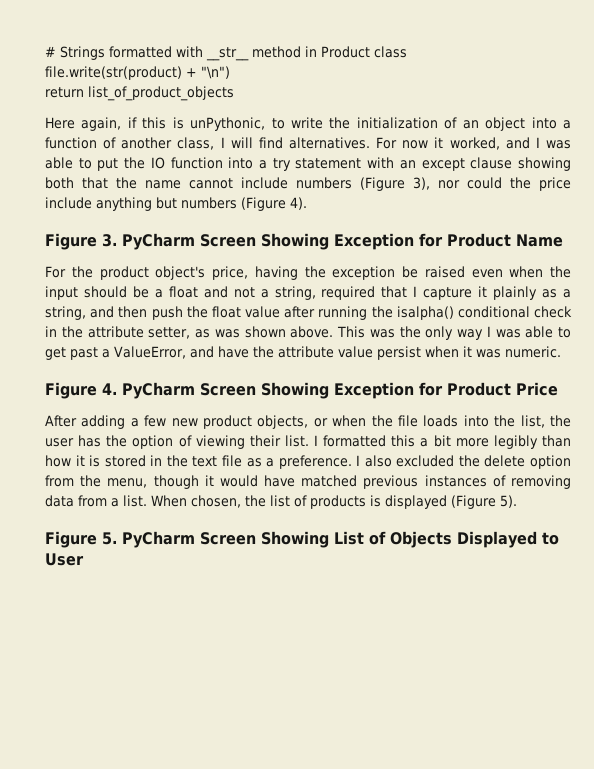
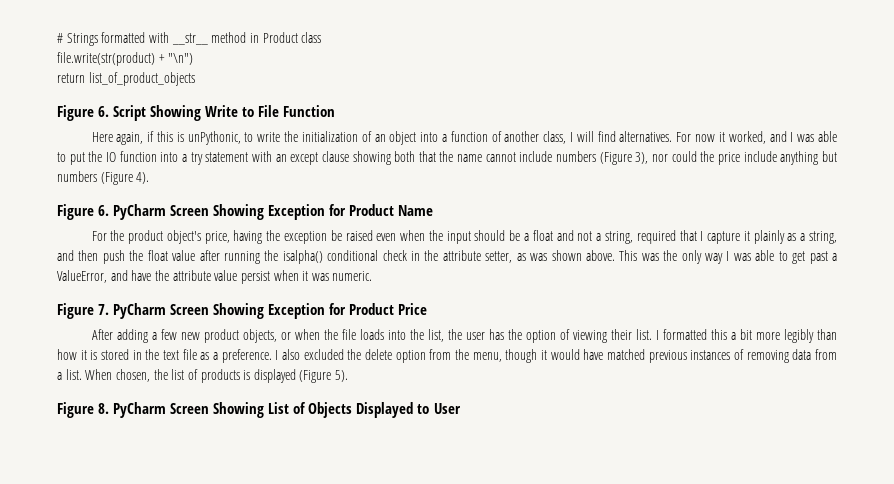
+ Figure 6. Script Showing Write to File Function
- Figure 3. PyCharm Screen Showing Exception for Product Name
+ Figure 6. PyCharm Screen Showing Exception for Product Name
- Figure 4. PyCharm Screen Showing Exception for Product Price
+ Figure 7. PyCharm Screen Showing Exception for Product Price
- Figure 5. PyCharm Screen Showing List of Objects Displayed to User
+ Figure 8. PyCharm Screen Showing List of Objects Displayed to User

